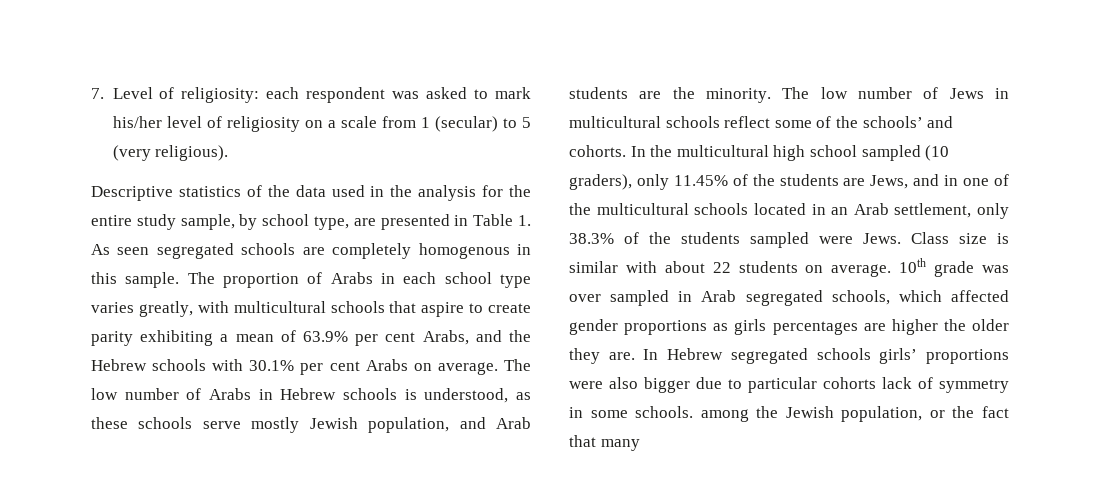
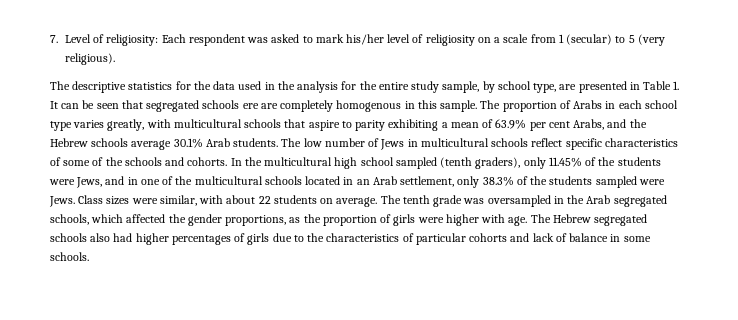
- 7. Level of religiosity: each respondent was asked to mark his/her level of religiosity on a scale from 1 (secular) to 5 (very religious).
+ 7. Level of religiosity: Each respondent was asked to mark his/her level of religiosity on a scale from 1 (secular) to 5 (very religious).
- Descriptive statistics of the data used in the analysis for the entire study sample, by school type, are presented in Table 1. As seen segregated schools are completely homogenous in this sample.
+ The descriptive statistics for the data used in the analysis for the entire study sample, by school type, are presented in Table 1. It can be seen that segregated schools ere are completely homogenous in this sample.
- The proportion of Arabs in each school type varies greatly, with multicultural schools that aspire to create parity exhibiting a mean of 63.9% per cent Arabs, and the Hebrew schools with 30.1% per cent Arabs on average. The low number of Arabs in Hebrew schools is understood, as these schools serve mostly Jewish population, and Arab students are the minority.
+ The proportion of Arabs in each school type varies greatly, with multicultural schools that aspire to parity exhibiting a mean of 63.9% per cent Arabs, and the Hebrew schools average 30.1% Arab students.
- The low number of Jews in multicultural schools reflect some of the schools’ and cohorts.
+ The low number of Jews in multicultural schools reflect specific characteristics of some of the schools and cohorts.
- In the multicultural high school sampled (10 graders), only 11.45% of the students are Jews, and in one of the multicultural schools located in an Arab settlement, only 38.3% of the students sampled were Jews.
+ In the multicultural high school sampled (tenth graders), only 11.45% of the students were Jews, and in one of the multicultural schools located in an Arab settlement, only 38.3% of the students sampled were Jews.
- Class size is similar with about 22 students on average.
+ Class sizes were similar, with about 22 students on average.
- 10th grade was over sampled in Arab segregated schools, which affected gender proportions as girls percentages are higher the older they are. In Hebrew segregated schools girls’ proportions were also bigger due to particular cohorts lack of symmetry in some schools. among the Jewish population, or the fact that many
+ The tenth grade was oversampled in the Arab segregated schools, which affected the gender proportions, as the proportion of girls were higher with age. The Hebrew segregated schools also had higher percentages of girls due to the characteristics of particular cohorts and lack of balance in some schools.

